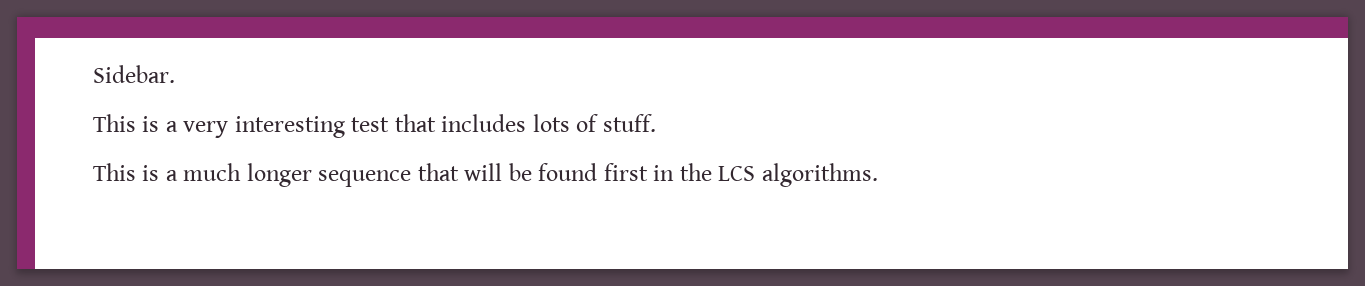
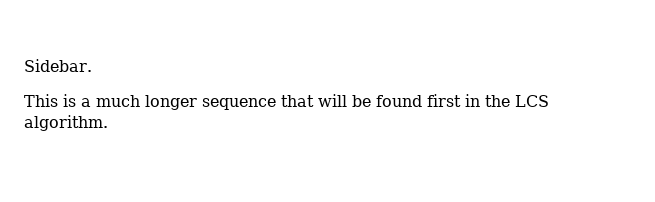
- This is a very interesting test that includes lots of stuff.
- This is a much longer sequence that will be found first in the LCS algorithms.
+ This is a much longer sequence that will be found first in the LCS algorithm.

